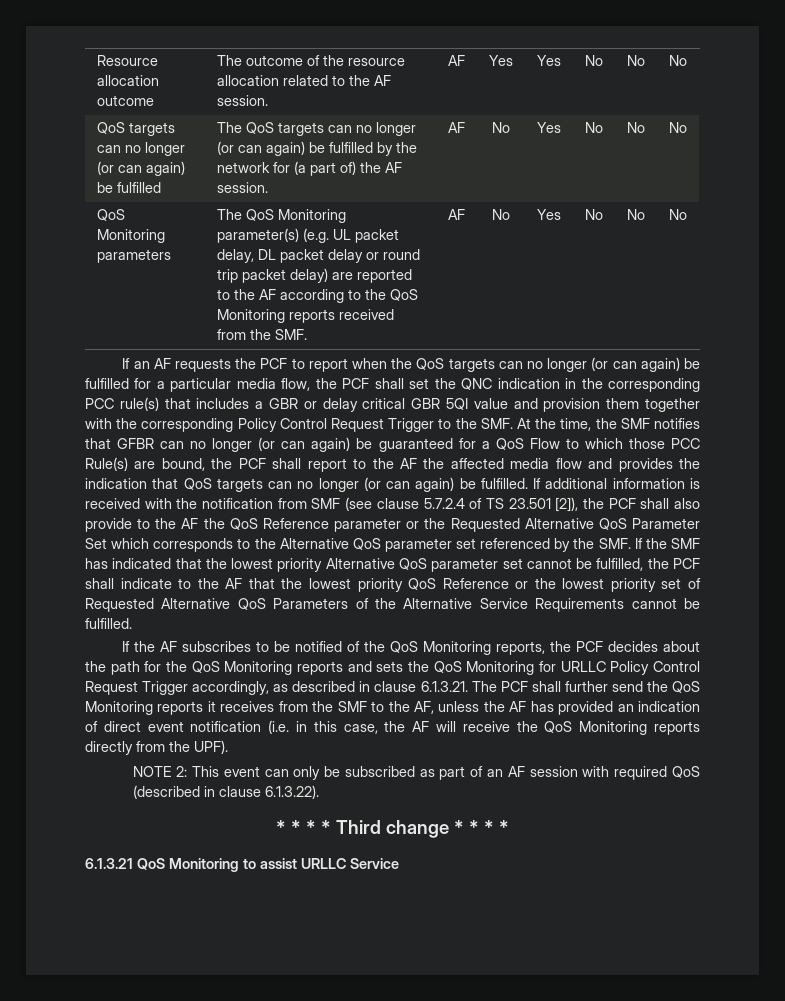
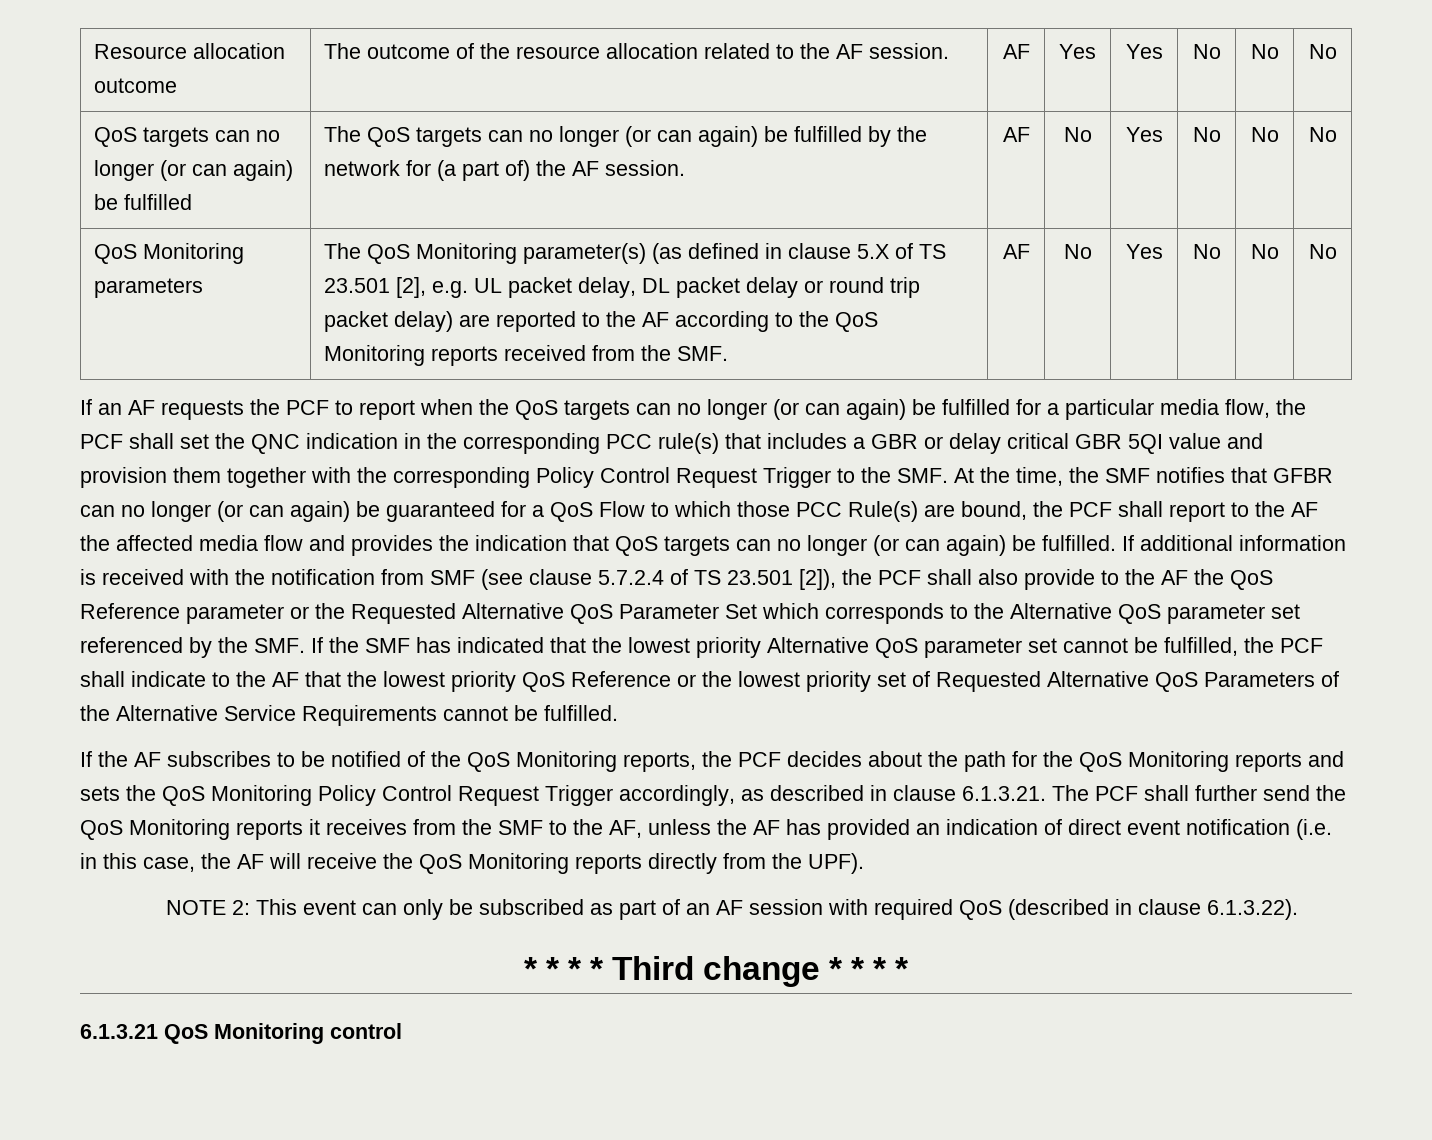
- The QoS Monitoring parameter(s) (e.g. UL packet delay, DL packet delay or round trip packet delay) are reported to the AF according to the QoS Monitoring reports received from the SMF.
+ The QoS Monitoring parameter(s) (as defined in clause 5.X of TS 23.501 [2], e.g. UL packet delay, DL packet delay or round trip packet delay) are reported to the AF according to the QoS Monitoring reports received from the SMF.
- If the AF subscribes to be notified of the QoS Monitoring reports, the PCF decides about the path for the QoS Monitoring reports and sets the QoS Monitoring for URLLC Policy Control Request Trigger accordingly, as described in clause 6.1.3.21. The PCF shall further send the QoS Monitoring reports it receives from the SMF to the AF, unless the AF has provided an indication of direct event notification (i.e. in this case, the AF will receive the QoS Monitoring reports directly from the UPF).
+ If the AF subscribes to be notified of the QoS Monitoring reports, the PCF decides about the path for the QoS Monitoring reports and sets the QoS Monitoring Policy Control Request Trigger accordingly, as described in clause 6.1.3.21. The PCF shall further send the QoS Monitoring reports it receives from the SMF to the AF, unless the AF has provided an indication of direct event notification (i.e. in this case, the AF will receive the QoS Monitoring reports directly from the UPF).
- 6.1.3.21 QoS Monitoring to assist URLLC Service
+ 6.1.3.21 QoS Monitoring control

